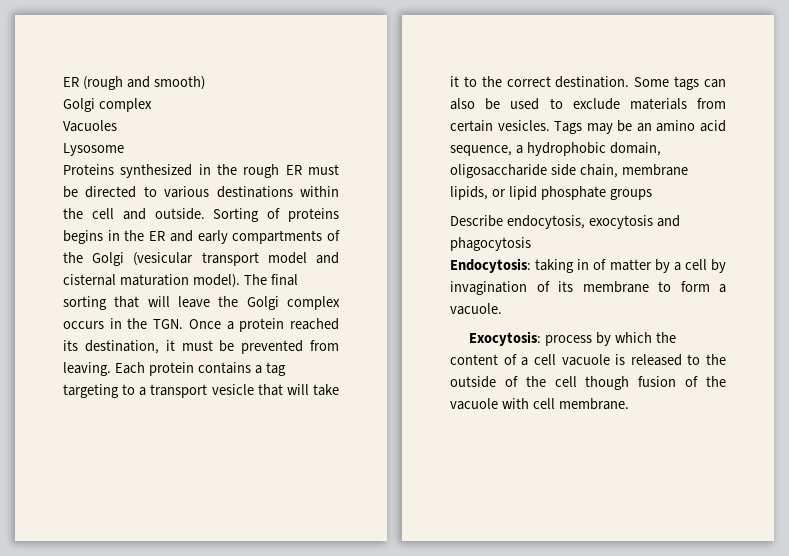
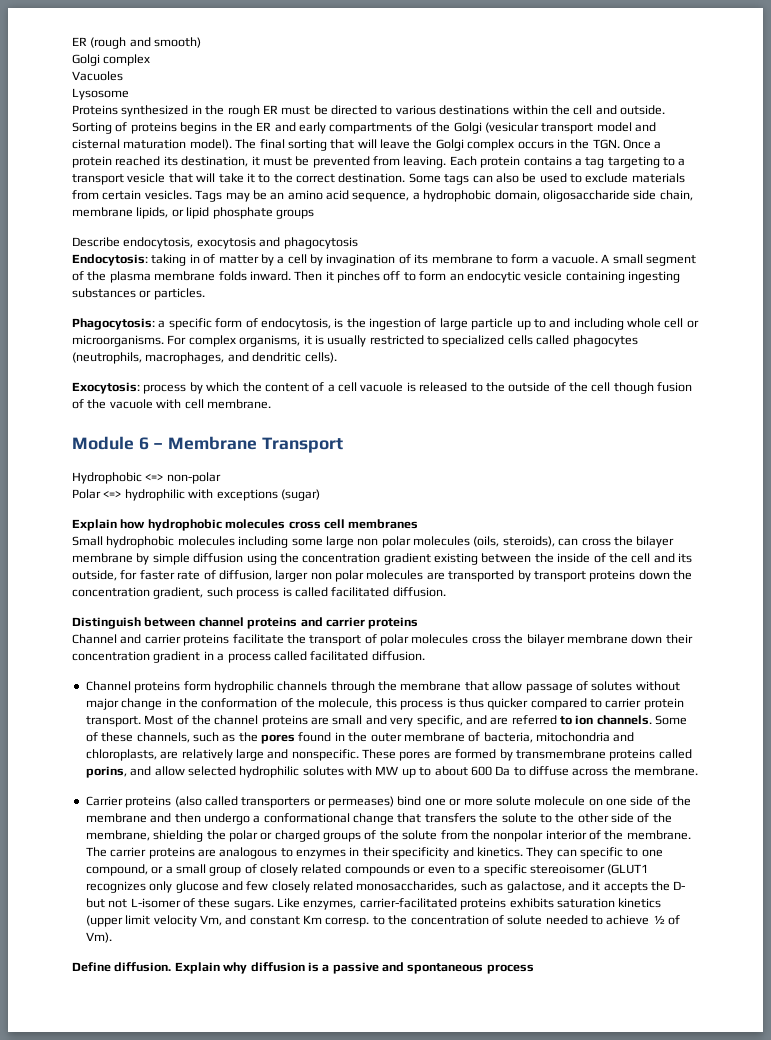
+ A small segment of the plasma membrane folds inward. Then it pinches off to form an endocytic vesicle containing ingesting substances or particles.
+ Phagocytosis: a specific form of endocytosis, is the ingestion of large particle up to and including whole cell or microorganisms. For complex organisms, it is usually restricted to specialized cells called phagocytes (neutrophils, macrophages, and dendritic cells).
+ Module 6 – Membrane Transport
+ Hydrophobic <=> non-polar
+ Polar <=> hydrophilic with exceptions (sugar)
+ Explain how hydrophobic molecules cross cell membranes
+ Small hydrophobic molecules including some large non polar molecules (oils, steroids), can cross the bilayer membrane by simple diffusion using the concentration gradient existing between the inside of the cell and its outside, for faster rate of diffusion, larger non polar molecules are transported by transport proteins down the concentration gradient, such process is called facilitated diffusion.
+ Distinguish between channel proteins and carrier proteins
+ Channel and carrier proteins facilitate the transport of polar molecules cross the bilayer membrane down their concentration gradient in a process called facilitated diffusion.
+ Channel proteins form hydrophilic channels through the membrane that allow passage of solutes without major change in the conformation of the molecule, this process is thus quicker compared to carrier protein transport. Most of the channel proteins are small and very specific, and are referred to ion channels. Some of these channels, such as the pores found in the outer membrane of bacteria, mitochondria and chloroplasts, are relatively large and nonspecific. These pores are formed by transmembrane proteins called porins, and allow selected hydrophilic solutes with MW up to about 600 Da to diffuse across the membrane.
+ Carrier proteins (also called transporters or permeases) bind one or more solute molecule on one side of the membrane and then undergo a conformational change that transfers the solute to the other side of the membrane, shielding the polar or charged groups of the solute from the nonpolar interior of the membrane. The carrier proteins are analogous to enzymes in their specificity and kinetics. They can specific to one compound, or a small group of closely related compounds or even to a specific stereoisomer (GLUT1 recognizes only glucose and few closely related monosaccharides, such as galactose, and it accepts the D- but not L-isomer of these sugars. Like enzymes, carrier-facilitated proteins exhibits saturation kinetics (upper limit velocity Vm, and constant Km corresp. to the concentration of solute needed to achieve ½ of Vm).
+ Define diffusion. Explain why diffusion is a passive and spontaneous process

